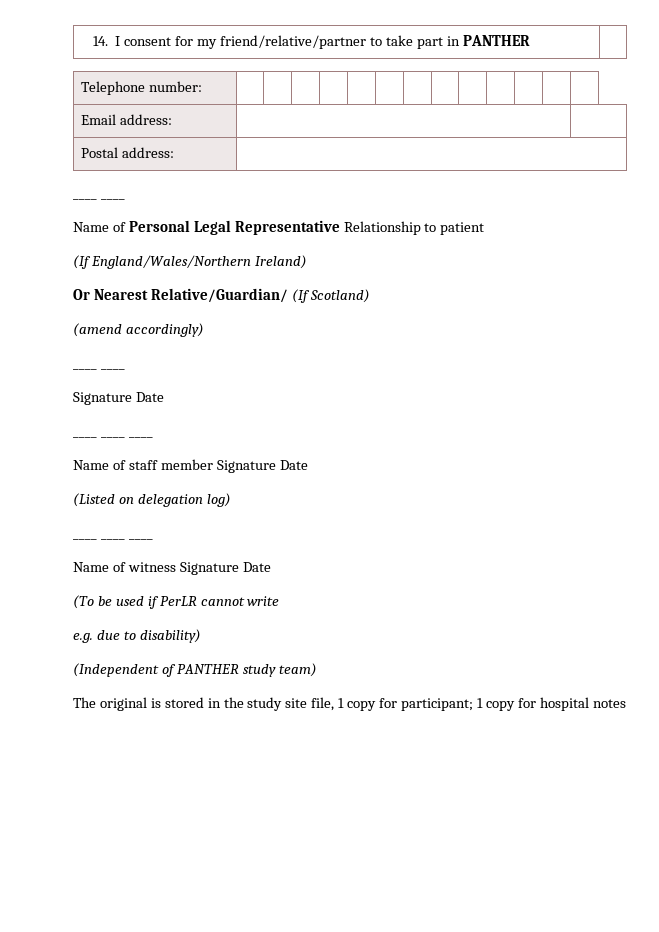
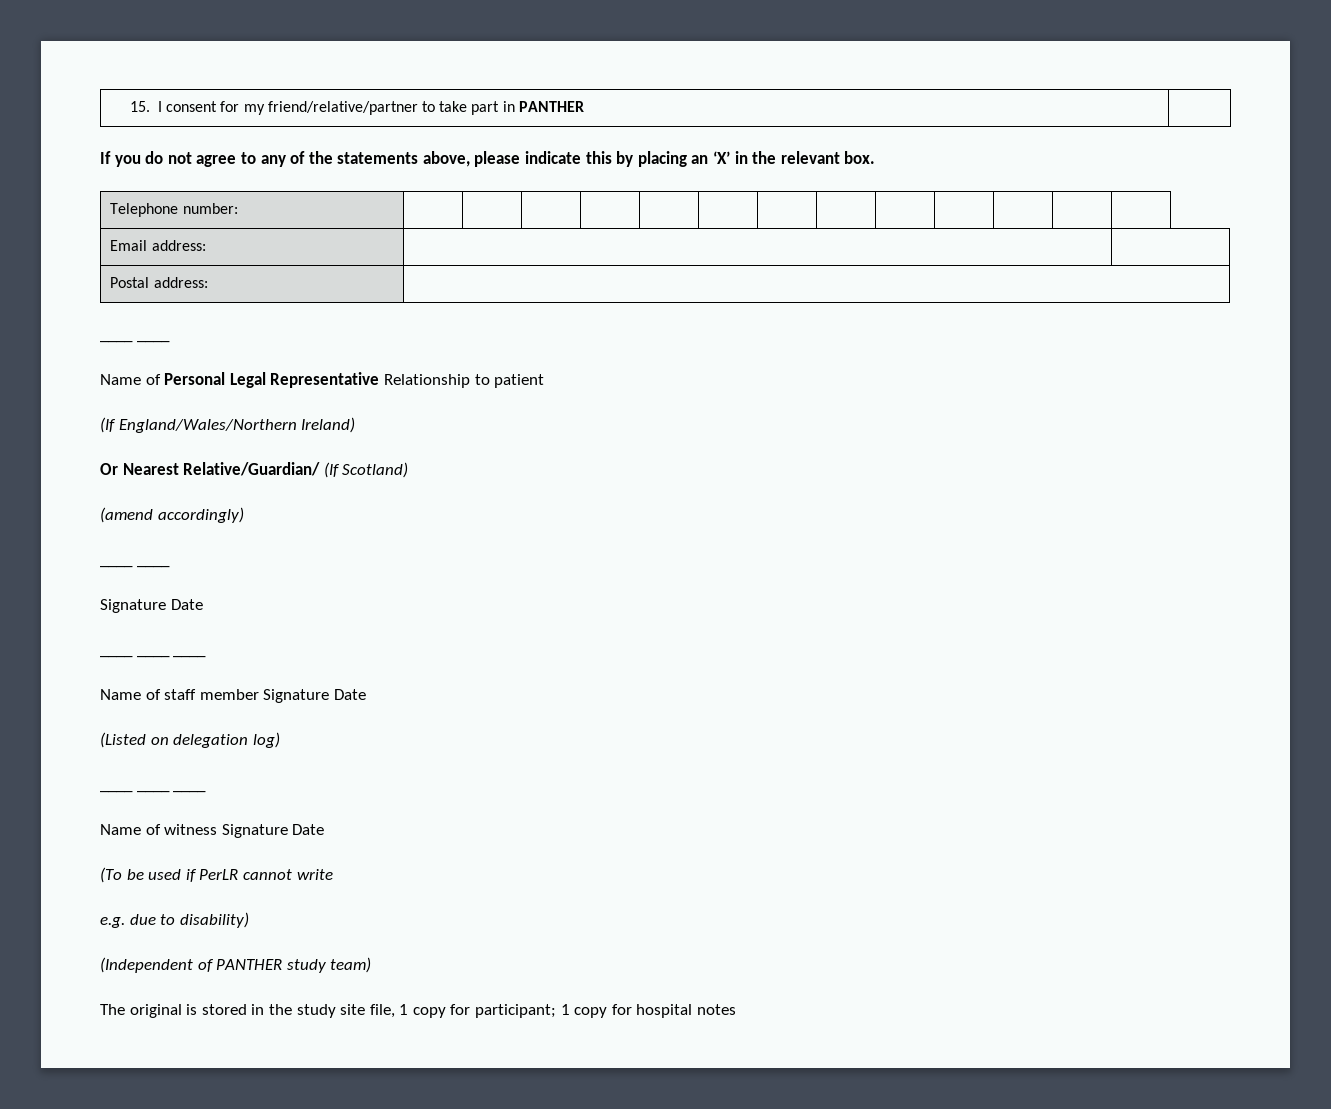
- 14. I consent for my friend/relative/partner to take part in PANTHER |
+ 15. I consent for my friend/relative/partner to take part in PANTHER |
+ If you do not agree to any of the statements above, please indicate this by placing an ‘X’ in the relevant box.

